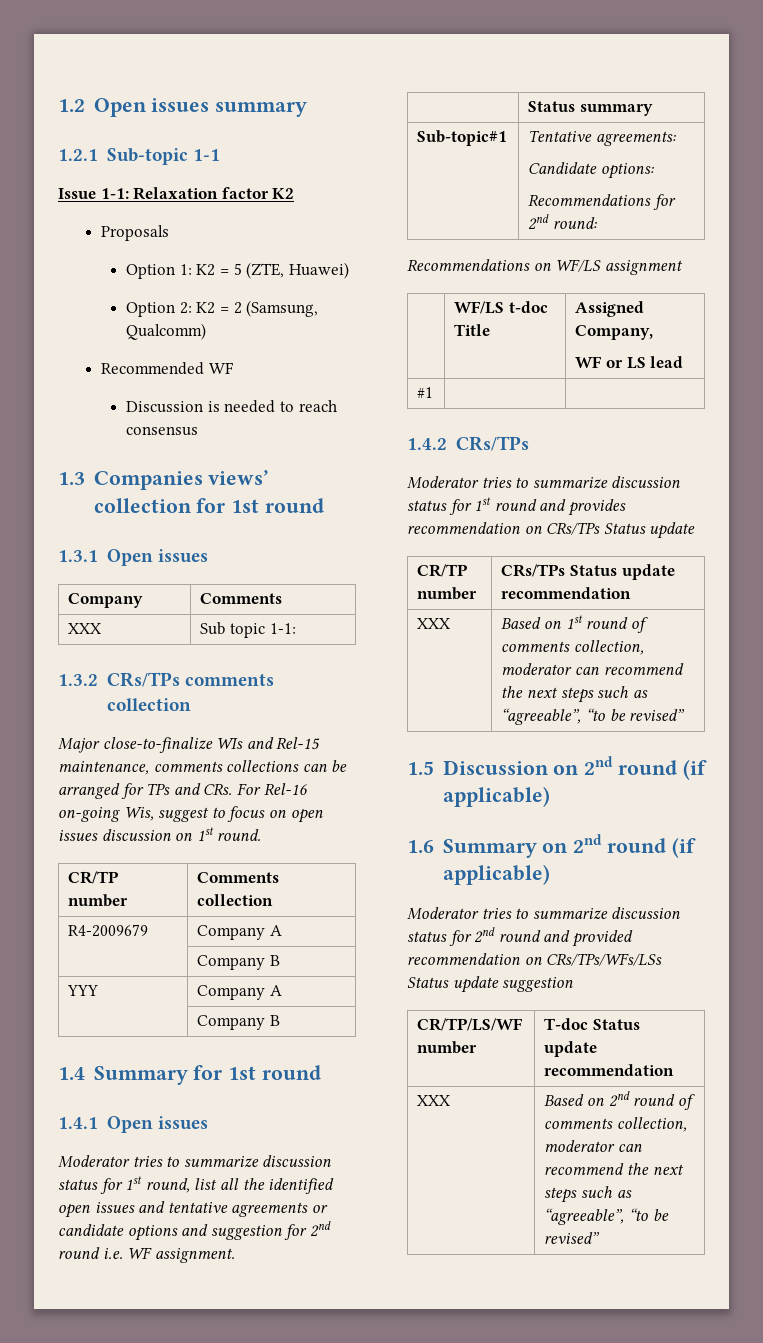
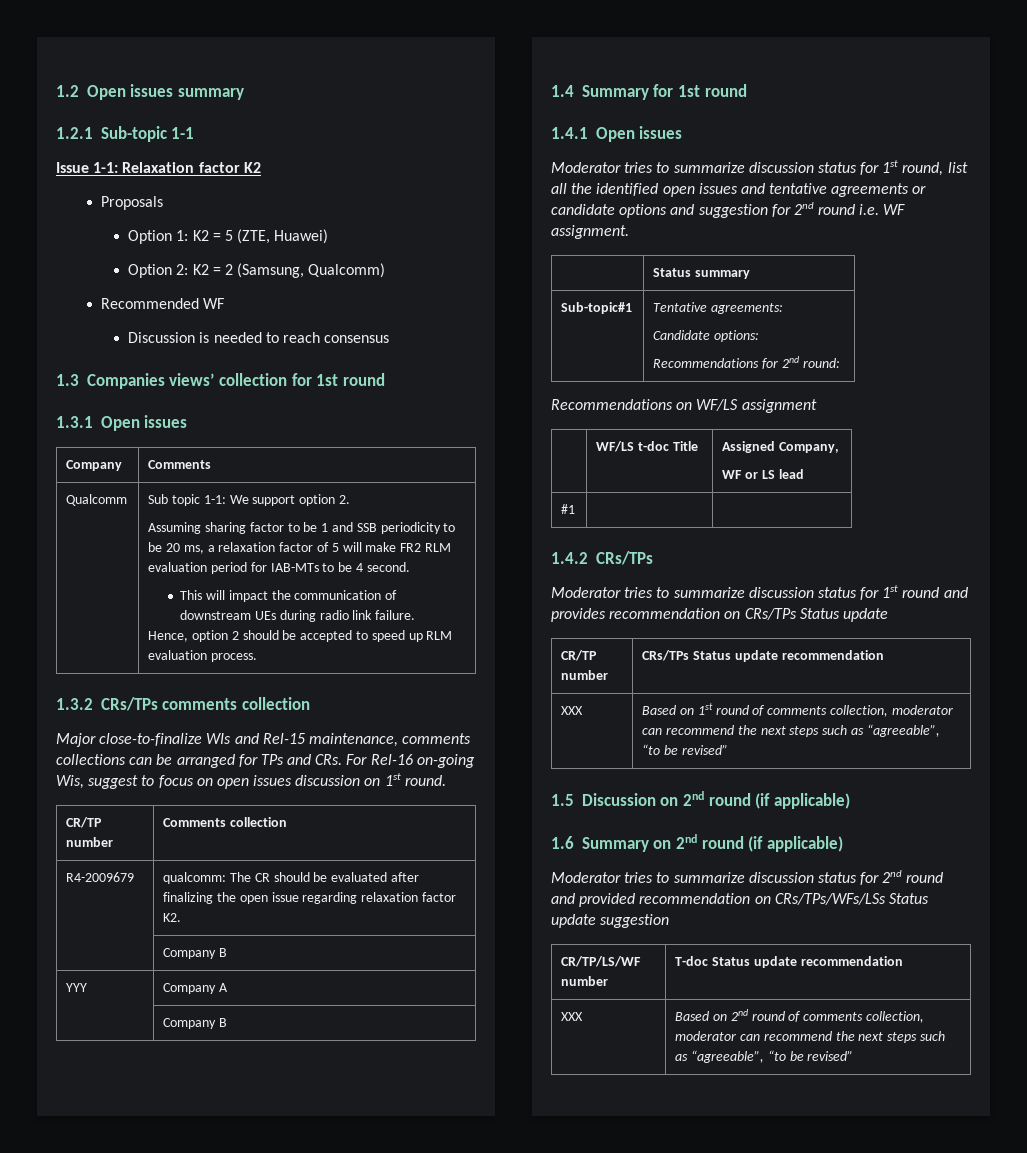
  Company | Comments
- XXX
+ Qualcomm
- Sub topic 1-1:
+ Sub topic 1-1: We support option 2.
+ Assuming sharing factor to be 1 and SSB periodicity to be 20 ms, a relaxation factor of 5 will make FR2 RLM evaluation period for IAB-MTs to be 4 second.
+ This will impact the communication of downstream UEs during radio link failure.
+ Hence, option 2 should be accepted to speed up RLM evaluation process.
- R4-2009679 | Company A
+ R4-2009679 | qualcomm: The CR should be evaluated after finalizing the open issue regarding relaxation factor K2.

